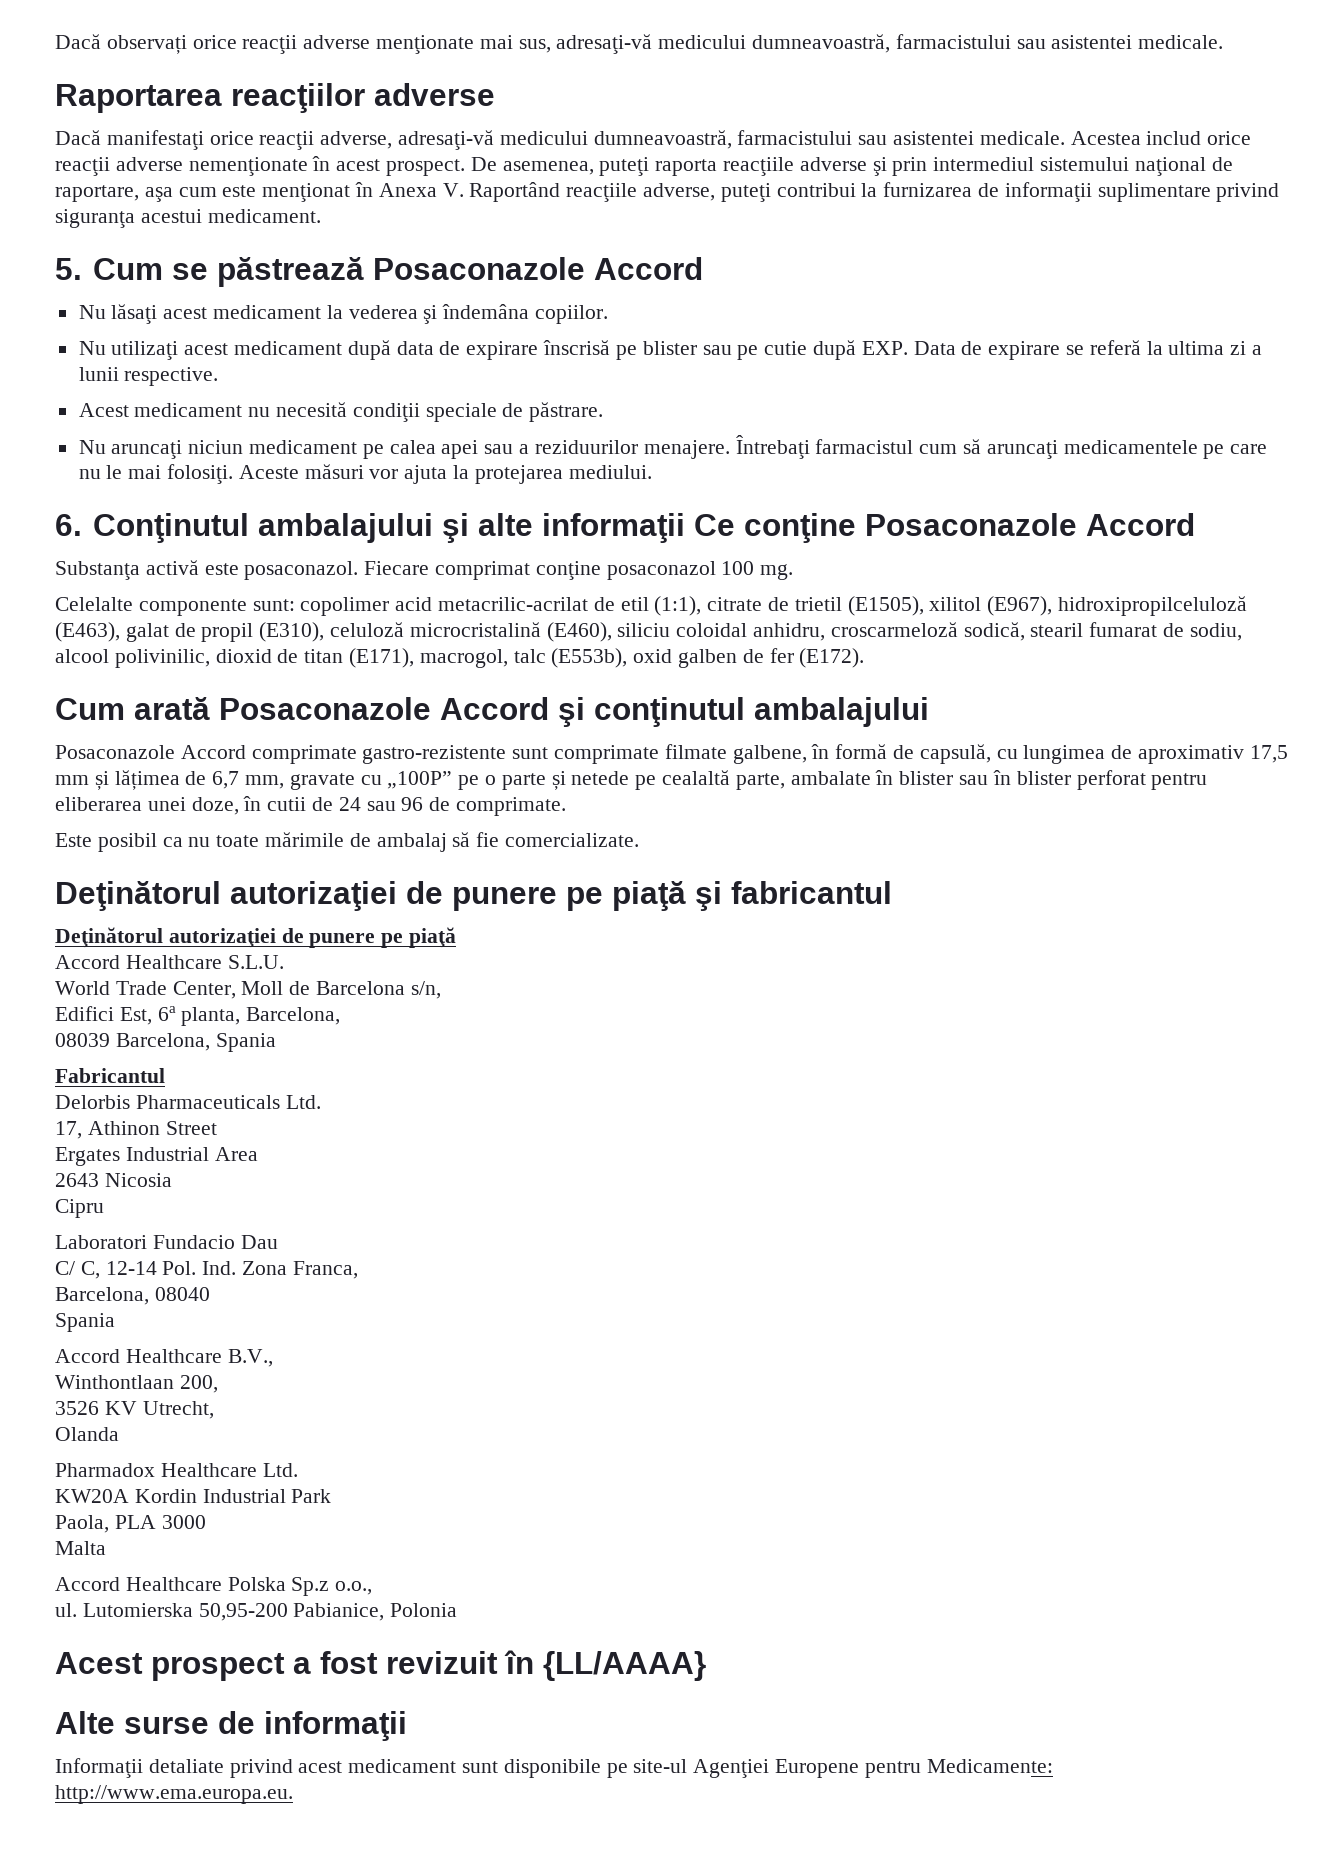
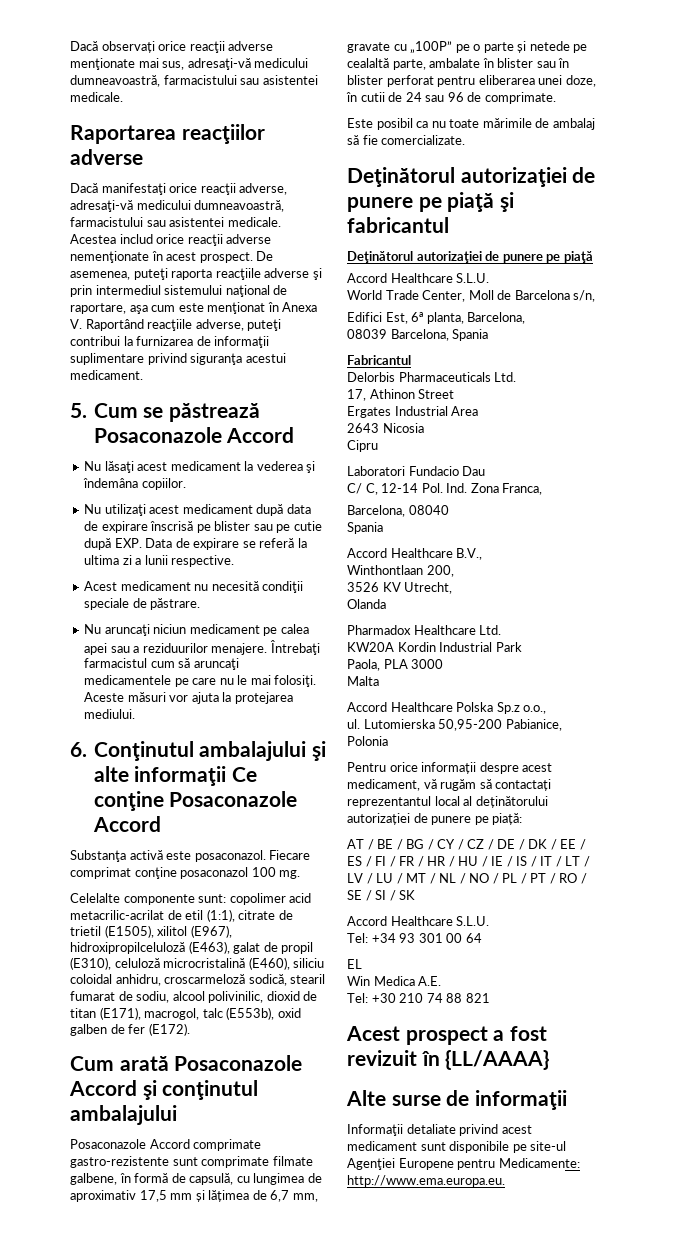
+ Pentru orice informații despre acest medicament, vă rugăm să contactați reprezentantul local al deținătorului autorizației de punere pe piață:
+ AT / BE / BG / CY / CZ / DE / DK / EE / ES / FI / FR / HR / HU / IE / IS / IT / LT / LV / LU / MT / NL / NO / PL / PT / RO / SE / SI / SK
+ Accord Healthcare S.L.U.
+ Tel: +34 93 301 00 64
+ EL
+ Win Medica Α.Ε.
+ Τel: +30 210 74 88 821

